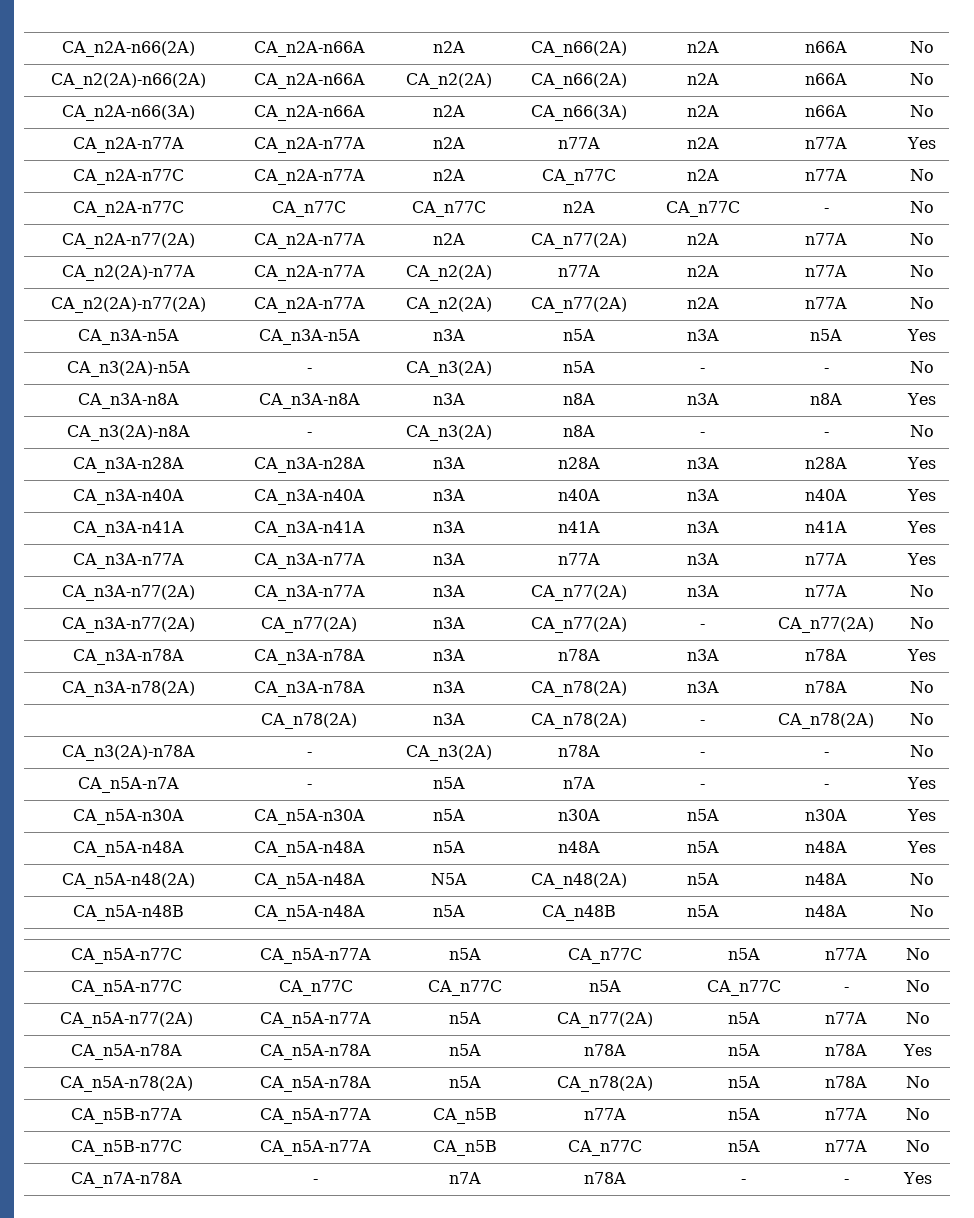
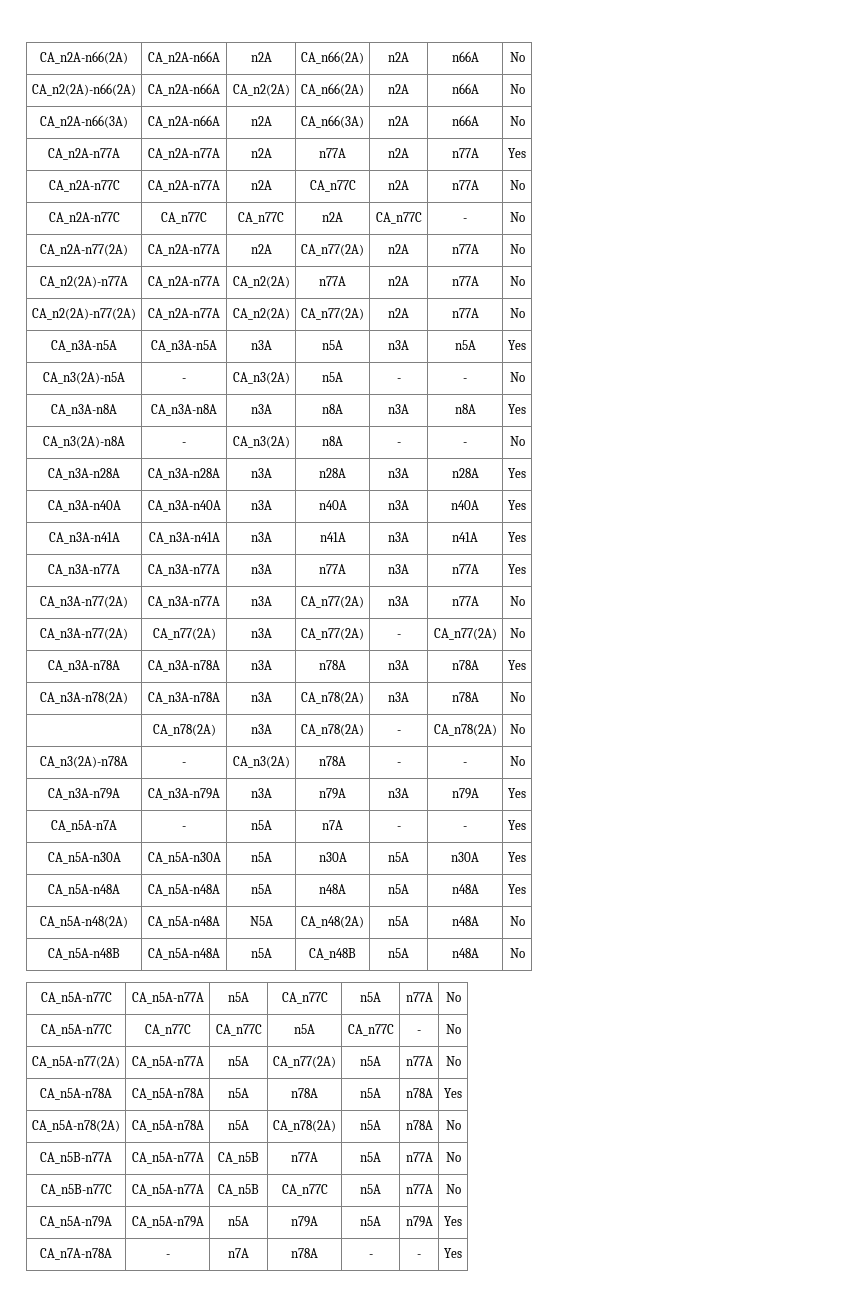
+ CA_n3A-n79A | CA_n3A-n79A | n3A | n79A | n3A | n79A | Yes
+ CA_n5A-n79A | CA_n5A-n79A | n5A | n79A | n5A | n79A | Yes

